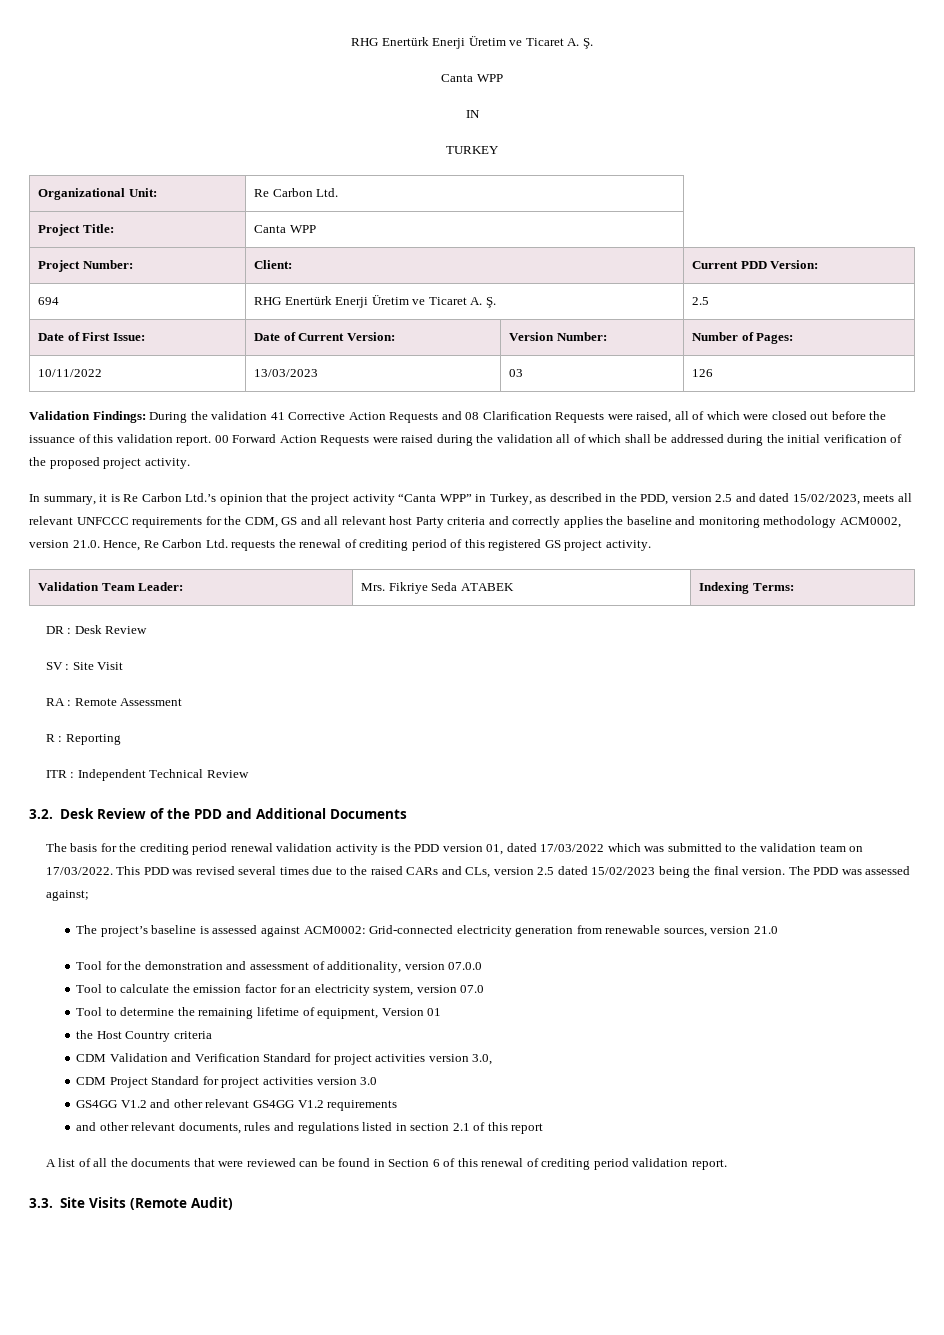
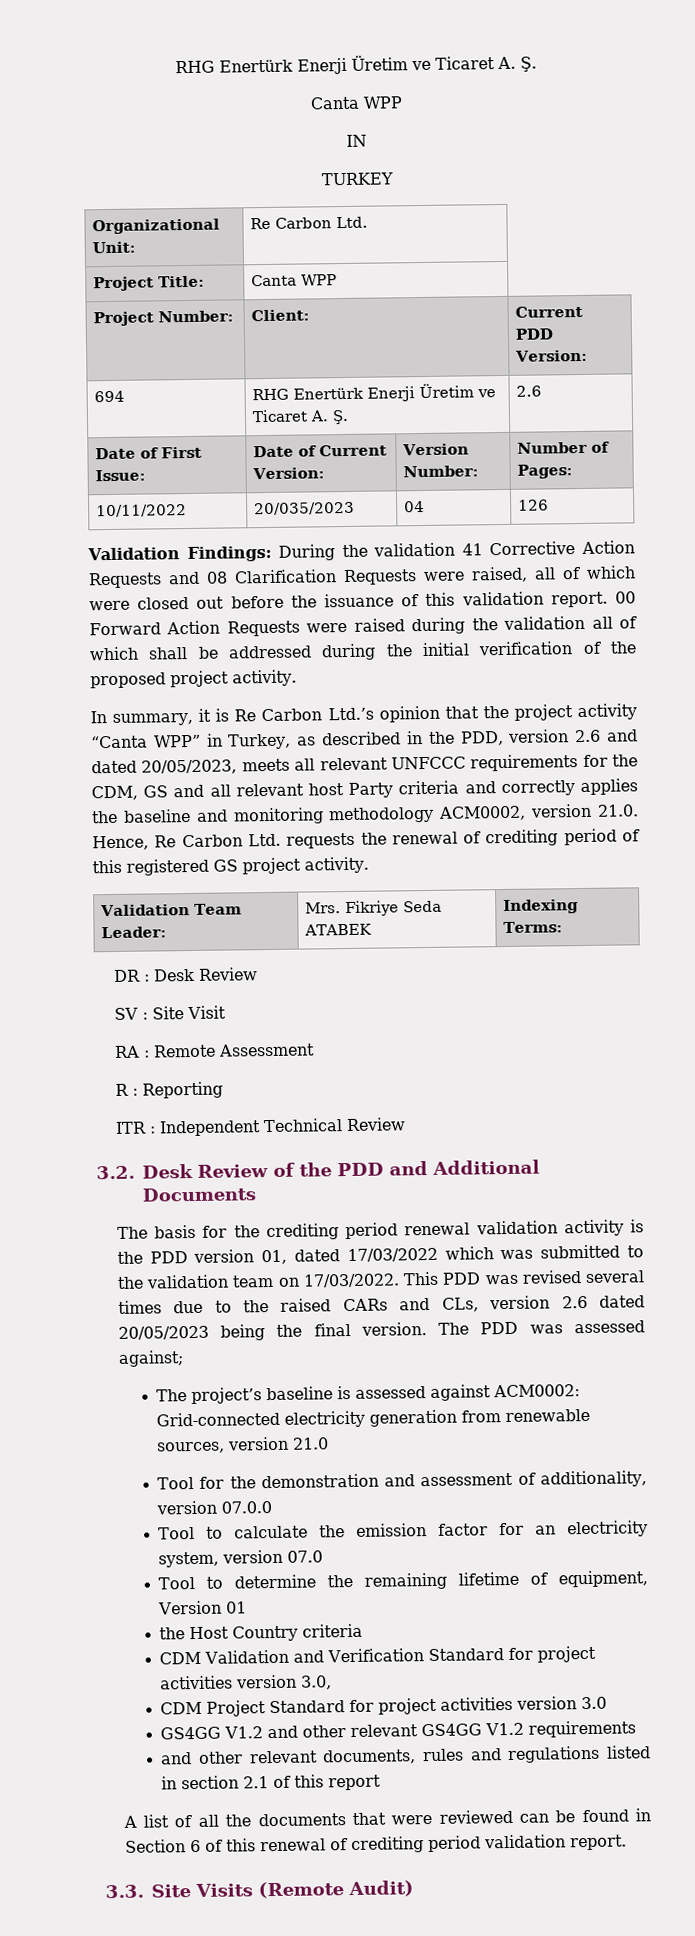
- 694 | RHG Enertürk Enerji Üretim ve Ticaret A. Ş. | 2.5
+ 694 | RHG Enertürk Enerji Üretim ve Ticaret A. Ş. | 2.6
- 10/11/2022 | 13/03/2023 | 03 | 126
+ 10/11/2022 | 20/035/2023 | 04 | 126
- In summary, it is Re Carbon Ltd.’s opinion that the project activity “Canta WPP” in Turkey, as described in the PDD, version 2.5 and dated 15/02/2023, meets all relevant UNFCCC requirements for the CDM, GS and all relevant host Party criteria and correctly applies the baseline and monitoring methodology ACM0002, version 21.0. Hence, Re Carbon Ltd. requests the renewal of crediting period of this registered GS project activity.
+ In summary, it is Re Carbon Ltd.’s opinion that the project activity “Canta WPP” in Turkey, as described in the PDD, version 2.6 and dated 20/05/2023, meets all relevant UNFCCC requirements for the CDM, GS and all relevant host Party criteria and correctly applies the baseline and monitoring methodology ACM0002, version 21.0. Hence, Re Carbon Ltd. requests the renewal of crediting period of this registered GS project activity.
- This PDD was revised several times due to the raised CARs and CLs, version 2.5 dated 15/02/2023 being the final version.
+ This PDD was revised several times due to the raised CARs and CLs, version 2.6 dated 20/05/2023 being the final version.

